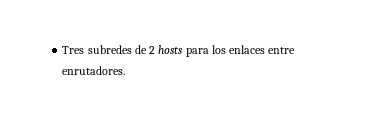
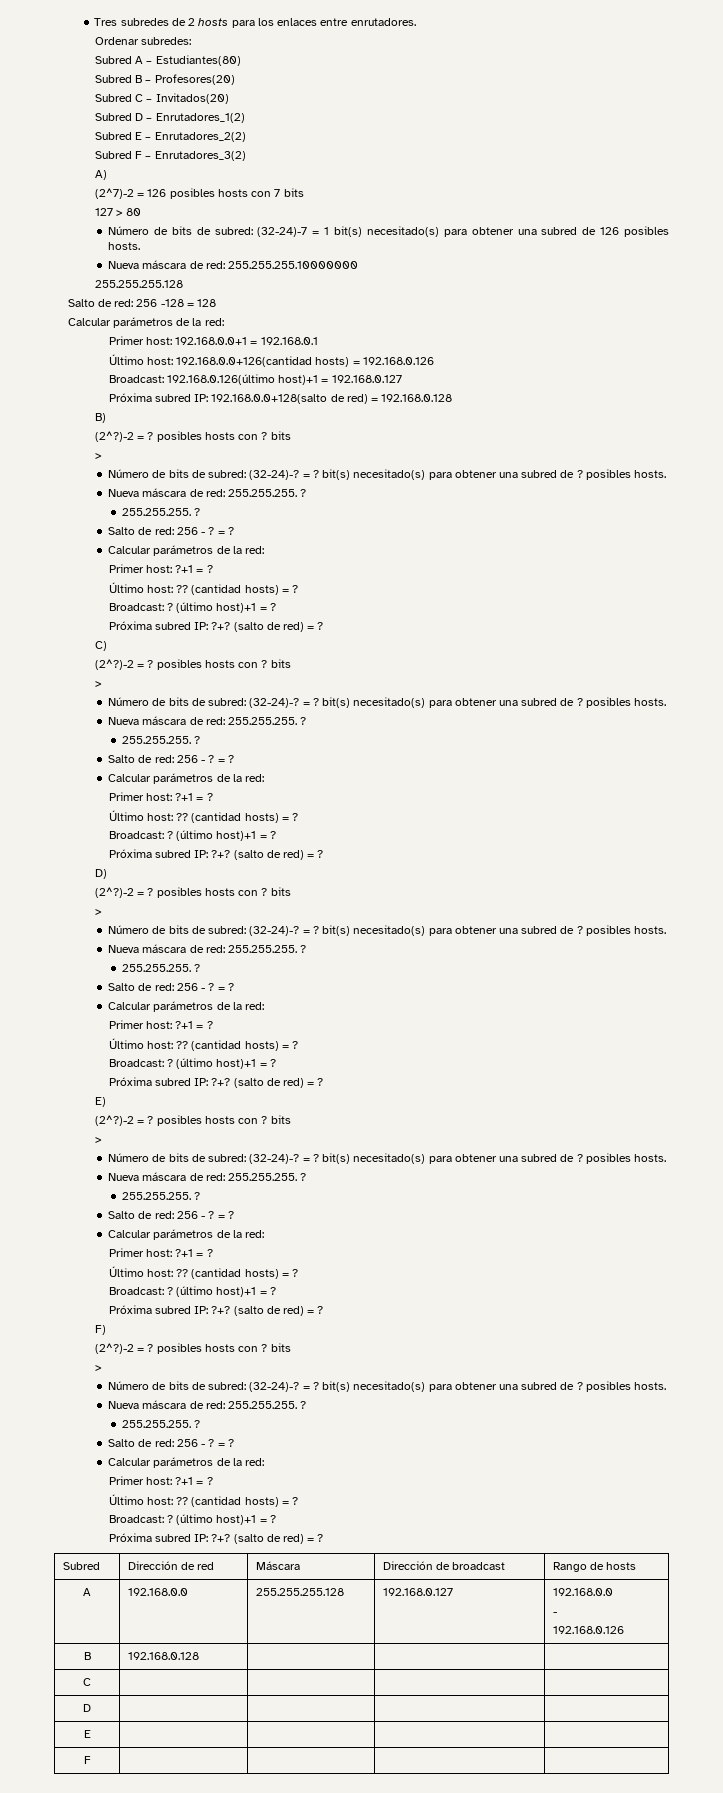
+ Ordenar subredes:
+ Subred A – Estudiantes(80)
+ Subred B – Profesores(20)
+ Subred C – Invitados(20)
+ Subred D – Enrutadores_1(2)
+ Subred E – Enrutadores_2(2)
+ Subred F – Enrutadores_3(2)
+ A)
+ (2^7)-2 = 126 posibles hosts con 7 bits
+ 127 > 80
+ Número de bits de subred: (32-24)-7 = 1 bit(s) necesitado(s) para obtener una subred de 126 posibles hosts.
+ Nueva máscara de red: 255.255.255.10000000
+ 255.255.255.128
+ Salto de red: 256 -128 = 128
+ Calcular parámetros de la red:
+ Primer host: 192.168.0.0+1 = 192.168.0.1
+ Último host: 192.168.0.0+126(cantidad hosts) = 192.168.0.126
+ Broadcast: 192.168.0.126(último host)+1 = 192.168.0.127
+ Próxima subred IP: 192.168.0.0+128(salto de red) = 192.168.0.128
+ B)
+ (2^?)-2 = ? posibles hosts con ? bits
+ >
+ Número de bits de subred: (32-24)-? = ? bit(s) necesitado(s) para obtener una subred de ? posibles hosts.
+ Nueva máscara de red: 255.255.255. ?
+ 255.255.255. ?
+ Salto de red: 256 - ? = ?
+ Calcular parámetros de la red:
+ Primer host: ?+1 = ?
+ Último host: ?? (cantidad hosts) = ?
+ Broadcast: ? (último host)+1 = ?
+ Próxima subred IP: ?+? (salto de red) = ?
+ C)
+ (2^?)-2 = ? posibles hosts con ? bits
+ >
+ Número de bits de subred: (32-24)-? = ? bit(s) necesitado(s) para obtener una subred de ? posibles hosts.
+ Nueva máscara de red: 255.255.255. ?
+ 255.255.255. ?
+ Salto de red: 256 - ? = ?
+ Calcular parámetros de la red:
+ Primer host: ?+1 = ?
+ Último host: ?? (cantidad hosts) = ?
+ Broadcast: ? (último host)+1 = ?
+ Próxima subred IP: ?+? (salto de red) = ?
+ D)
+ (2^?)-2 = ? posibles hosts con ? bits
+ >
+ Número de bits de subred: (32-24)-? = ? bit(s) necesitado(s) para obtener una subred de ? posibles hosts.
+ Nueva máscara de red: 255.255.255. ?
+ 255.255.255. ?
+ Salto de red: 256 - ? = ?
+ Calcular parámetros de la red:
+ Primer host: ?+1 = ?
+ Último host: ?? (cantidad hosts) = ?
+ Broadcast: ? (último host)+1 = ?
+ Próxima subred IP: ?+? (salto de red) = ?
+ E)
+ (2^?)-2 = ? posibles hosts con ? bits
+ >
+ Número de bits de subred: (32-24)-? = ? bit(s) necesitado(s) para obtener una subred de ? posibles hosts.
+ Nueva máscara de red: 255.255.255. ?
+ 255.255.255. ?
+ Salto de red: 256 - ? = ?
+ Calcular parámetros de la red:
+ Primer host: ?+1 = ?
+ Último host: ?? (cantidad hosts) = ?
+ Broadcast: ? (último host)+1 = ?
+ Próxima subred IP: ?+? (salto de red) = ?
+ F)
+ (2^?)-2 = ? posibles hosts con ? bits
+ >
+ Número de bits de subred: (32-24)-? = ? bit(s) necesitado(s) para obtener una subred de ? posibles hosts.
+ Nueva máscara de red: 255.255.255. ?
+ 255.255.255. ?
+ Salto de red: 256 - ? = ?
+ Calcular parámetros de la red:
+ Primer host: ?+1 = ?
+ Último host: ?? (cantidad hosts) = ?
+ Broadcast: ? (último host)+1 = ?
+ Próxima subred IP: ?+? (salto de red) = ?
+ Subred | Dirección de red | Máscara | Dirección de broadcast | Rango de hosts
+ A | 192.168.0.0 | 255.255.255.128 | 192.168.0.127 | 192.168.0.0
+ -
+ 192.168.0.126
+ B | 192.168.0.128 | | |
+ C | | | |
+ D | | | |
+ E | | | |
+ F | | | |

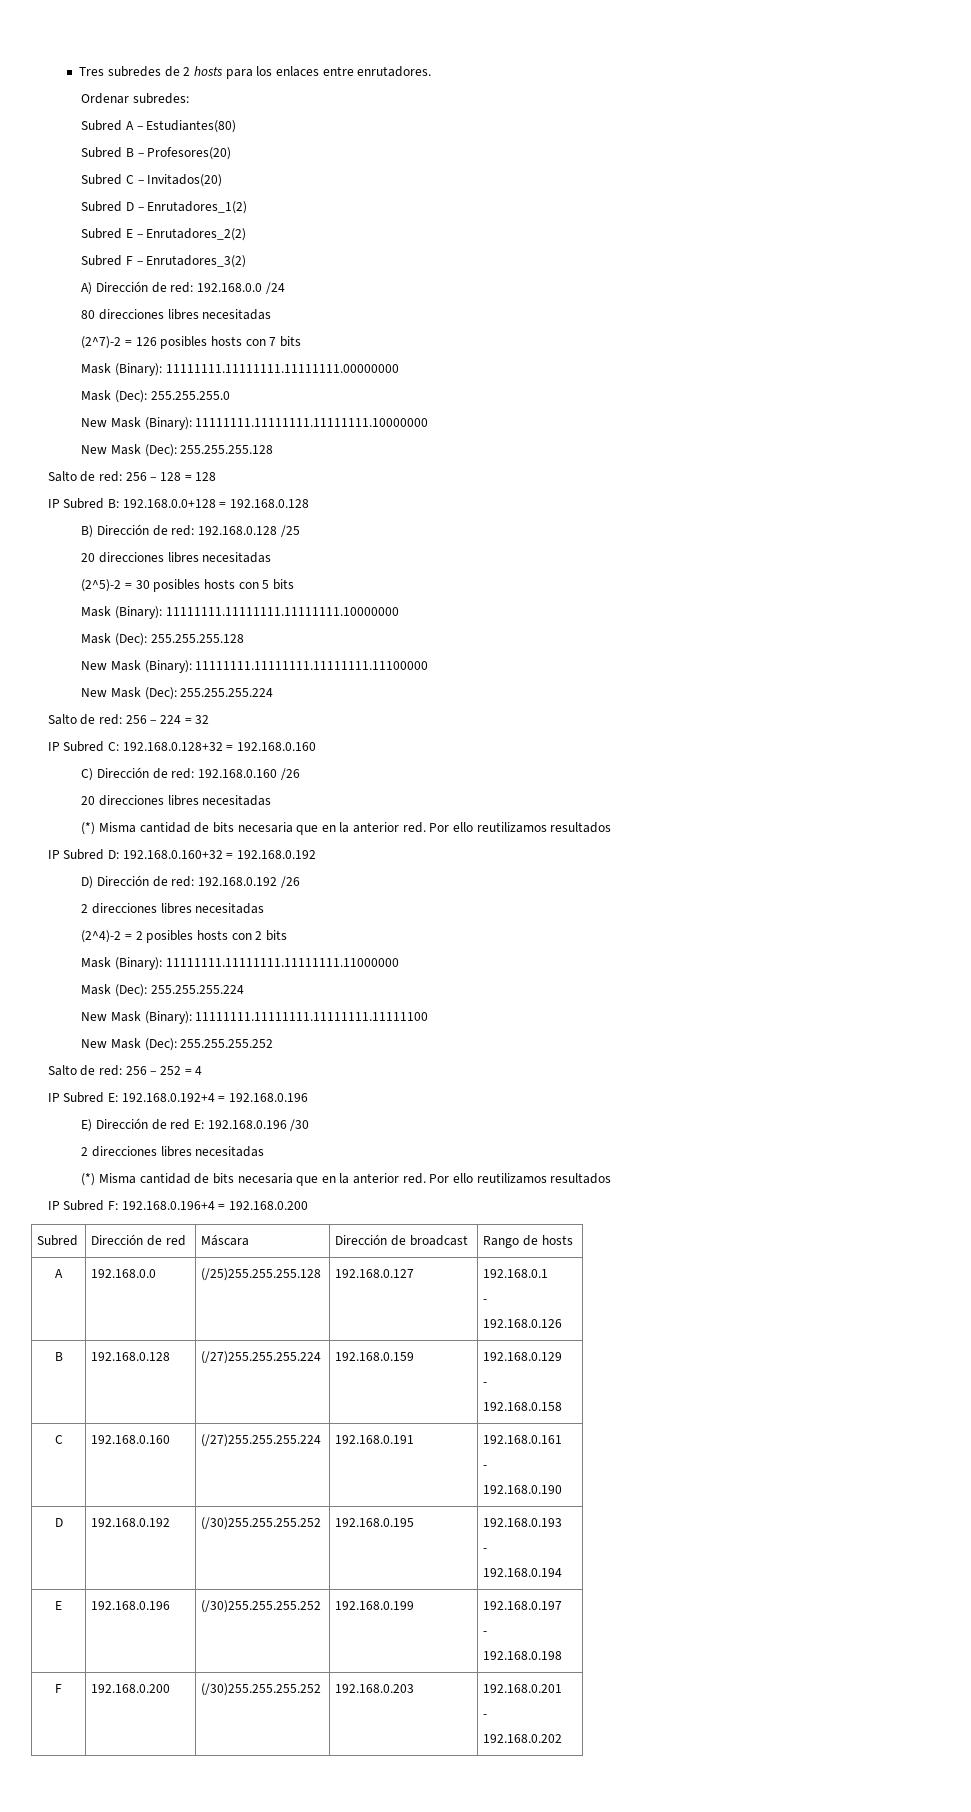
- A)
+ A) Dirección de red: 192.168.0.0 /24
+ 80 direcciones libres necesitadas
- 127 > 80
- Número de bits de subred: (32-24)-7 = 1 bit(s) necesitado(s) para obtener una subred de 126 posibles hosts.
- Nueva máscara de red: 255.255.255.10000000
- 255.255.255.128
+ Mask (Binary): 11111111.11111111.11111111.00000000
+ Mask (Dec): 255.255.255.0
+ New Mask (Binary): 11111111.11111111.11111111.10000000
+ New Mask (Dec): 255.255.255.128
- Salto de red: 256 -128 = 128
- Calcular parámetros de la red:
- Primer host: 192.168.0.0+1 = 192.168.0.1
- Último host: 192.168.0.0+126(cantidad hosts) = 192.168.0.126
- Broadcast: 192.168.0.126(último host)+1 = 192.168.0.127
- Próxima subred IP: 192.168.0.0+128(salto de red) = 192.168.0.128
- B)
- (2^?)-2 = ? posibles hosts con ? bits
- >
- Número de bits de subred: (32-24)-? = ? bit(s) necesitado(s) para obtener una subred de ? posibles hosts.
- Nueva máscara de red: 255.255.255. ?
- 255.255.255. ?
- Salto de red: 256 - ? = ?
- Calcular parámetros de la red:
- Primer host: ?+1 = ?
- Último host: ?? (cantidad hosts) = ?
- Broadcast: ? (último host)+1 = ?
- Próxima subred IP: ?+? (salto de red) = ?
- C)
- (2^?)-2 = ? posibles hosts con ? bits
- >
- Número de bits de subred: (32-24)-? = ? bit(s) necesitado(s) para obtener una subred de ? posibles hosts.
- Nueva máscara de red: 255.255.255. ?
- 255.255.255. ?
- Salto de red: 256 - ? = ?
- Calcular parámetros de la red:
- Primer host: ?+1 = ?
- Último host: ?? (cantidad hosts) = ?
- Broadcast: ? (último host)+1 = ?
- Próxima subred IP: ?+? (salto de red) = ?
- D)
- (2^?)-2 = ? posibles hosts con ? bits
- >
- Número de bits de subred: (32-24)-? = ? bit(s) necesitado(s) para obtener una subred de ? posibles hosts.
- Nueva máscara de red: 255.255.255. ?
- 255.255.255. ?
- Salto de red: 256 - ? = ?
- Calcular parámetros de la red:
- Primer host: ?+1 = ?
- Último host: ?? (cantidad hosts) = ?
- Broadcast: ? (último host)+1 = ?
- Próxima subred IP: ?+? (salto de red) = ?
- E)
- (2^?)-2 = ? posibles hosts con ? bits
- >
- Número de bits de subred: (32-24)-? = ? bit(s) necesitado(s) para obtener una subred de ? posibles hosts.
- Nueva máscara de red: 255.255.255. ?
- 255.255.255. ?
- Salto de red: 256 - ? = ?
- Calcular parámetros de la red:
- Primer host: ?+1 = ?
- Último host: ?? (cantidad hosts) = ?
- Broadcast: ? (último host)+1 = ?
- Próxima subred IP: ?+? (salto de red) = ?
- F)
- (2^?)-2 = ? posibles hosts con ? bits
- >
- Número de bits de subred: (32-24)-? = ? bit(s) necesitado(s) para obtener una subred de ? posibles hosts.
- Nueva máscara de red: 255.255.255. ?
- 255.255.255. ?
- Salto de red: 256 - ? = ?
- Calcular parámetros de la red:
- Primer host: ?+1 = ?
- Último host: ?? (cantidad hosts) = ?
- Broadcast: ? (último host)+1 = ?
- Próxima subred IP: ?+? (salto de red) = ?
+ Salto de red: 256 – 128 = 128
+ IP Subred B: 192.168.0.0+128 = 192.168.0.128
+ B) Dirección de red: 192.168.0.128 /25
+ 20 direcciones libres necesitadas
+ (2^5)-2 = 30 posibles hosts con 5 bits
+ Mask (Binary): 11111111.11111111.11111111.10000000
+ Mask (Dec): 255.255.255.128
+ New Mask (Binary): 11111111.11111111.11111111.11100000
+ New Mask (Dec): 255.255.255.224
+ Salto de red: 256 – 224 = 32
+ IP Subred C: 192.168.0.128+32 = 192.168.0.160
+ C) Dirección de red: 192.168.0.160 /26
+ 20 direcciones libres necesitadas
+ (*) Misma cantidad de bits necesaria que en la anterior red. Por ello reutilizamos resultados
+ IP Subred D: 192.168.0.160+32 = 192.168.0.192
+ D) Dirección de red: 192.168.0.192 /26
+ 2 direcciones libres necesitadas
+ (2^4)-2 = 2 posibles hosts con 2 bits
+ Mask (Binary): 11111111.11111111.11111111.11000000
+ Mask (Dec): 255.255.255.224
+ New Mask (Binary): 11111111.11111111.11111111.11111100
+ New Mask (Dec): 255.255.255.252
+ Salto de red: 256 – 252 = 4
+ IP Subred E: 192.168.0.192+4 = 192.168.0.196
+ E) Dirección de red E: 192.168.0.196 /30
+ 2 direcciones libres necesitadas
+ (*) Misma cantidad de bits necesaria que en la anterior red. Por ello reutilizamos resultados
+ IP Subred F: 192.168.0.196+4 = 192.168.0.200
- A | 192.168.0.0 | 255.255.255.128 | 192.168.0.127 | 192.168.0.0
+ A | 192.168.0.0 | (/25)255.255.255.128 | 192.168.0.127 | 192.168.0.1
- B | 192.168.0.128 | | |
- C | | | |
- D | | | |
- E | | | |
- F | | | |
+ B | 192.168.0.128 | (/27)255.255.255.224 | 192.168.0.159 | 192.168.0.129
+ -
+ 192.168.0.158
+ C | 192.168.0.160 | (/27)255.255.255.224 | 192.168.0.191 | 192.168.0.161
+ -
+ 192.168.0.190
+ D | 192.168.0.192 | (/30)255.255.255.252 | 192.168.0.195 | 192.168.0.193
+ -
+ 192.168.0.194
+ E | 192.168.0.196 | (/30)255.255.255.252 | 192.168.0.199 | 192.168.0.197
+ -
+ 192.168.0.198
+ F | 192.168.0.200 | (/30)255.255.255.252 | 192.168.0.203 | 192.168.0.201
+ -
+ 192.168.0.202

